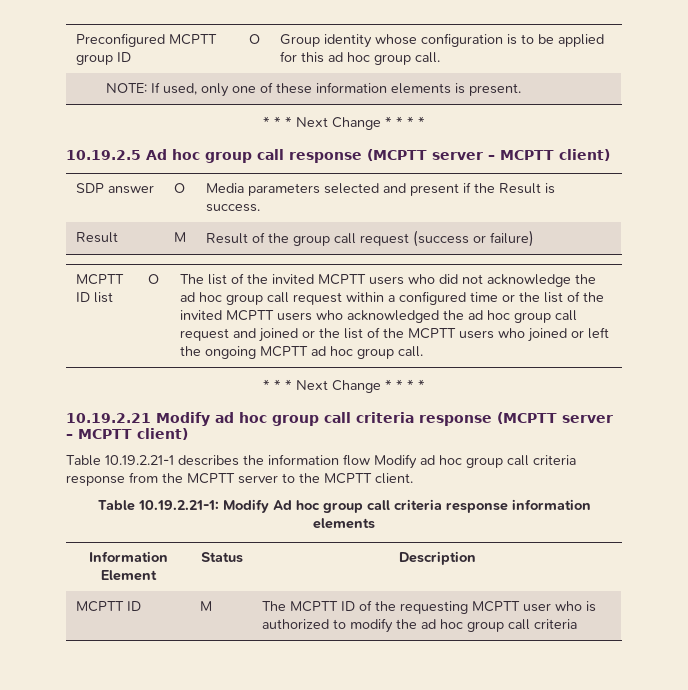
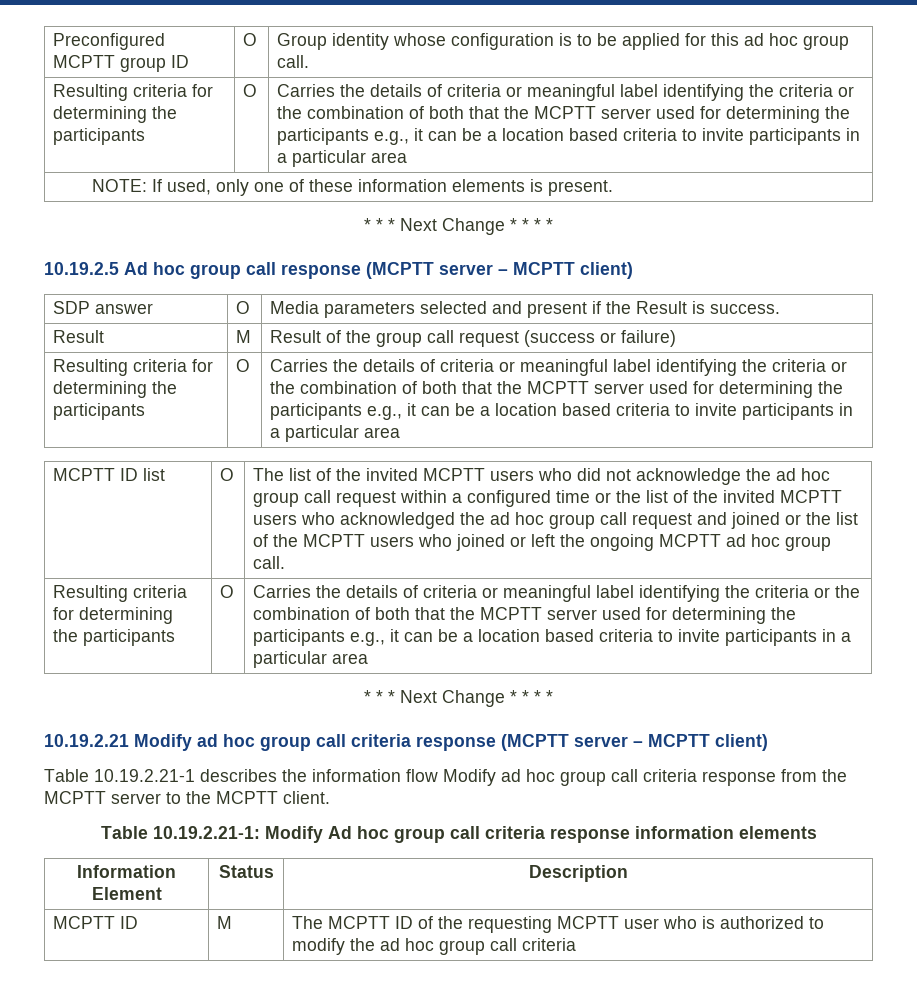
  Preconfigured MCPTT group ID | O | Group identity whose configuration is to be applied for this ad hoc group call.
+ Resulting criteria for determining the participants | O | Carries the details of criteria or meaningful label identifying the criteria or the combination of both that the MCPTT server used for determining the participants e.g., it can be a location based criteria to invite participants in a particular area
  Result | M | Result of the group call request (success or failure)
+ Resulting criteria for determining the participants | O | Carries the details of criteria or meaningful label identifying the criteria or the combination of both that the MCPTT server used for determining the participants e.g., it can be a location based criteria to invite participants in a particular area
  The list of the invited MCPTT users who did not acknowledge the ad hoc group call request within a configured time or the list of the invited MCPTT users who acknowledged the ad hoc group call request and joined or the list of the MCPTT users who joined or left the ongoing MCPTT ad hoc group call.
+ Resulting criteria for determining the participants | O | Carries the details of criteria or meaningful label identifying the criteria or the combination of both that the MCPTT server used for determining the participants e.g., it can be a location based criteria to invite participants in a particular area

